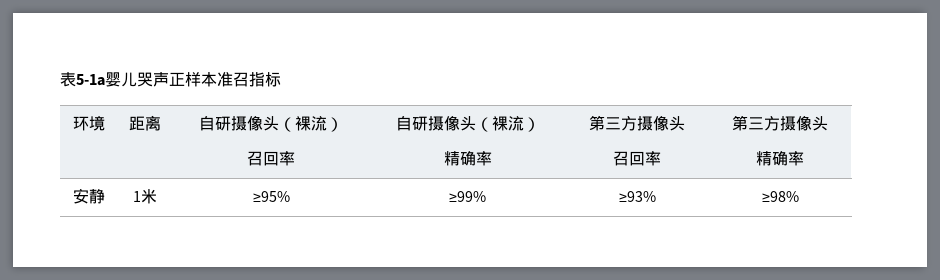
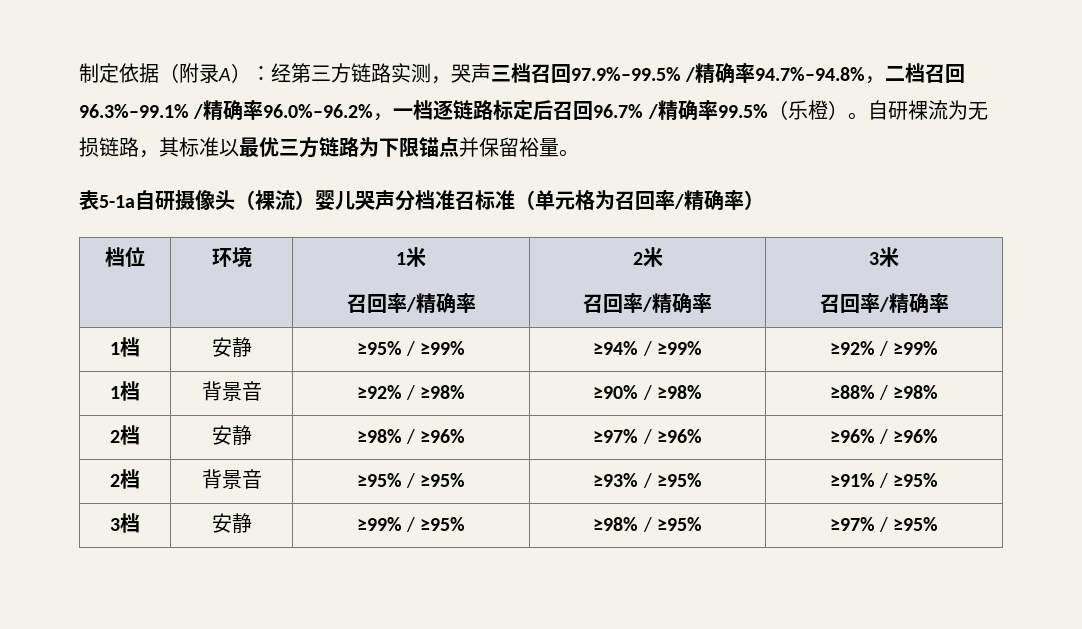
- 表5-1a婴儿哭声正样本准召指标
- 环境 | 距离 | 自研摄像头（裸流）
- 召回率 | 自研摄像头（裸流）
- 精确率 | 第三方摄像头
- 召回率 | 第三方摄像头
- 精确率
+ 制定依据（附录A）：经第三方链路实测，哭声三档召回97.9%–99.5% /精确率94.7%–94.8%，二档召回96.3%–99.1% /精确率96.0%–96.2%，一档逐链路标定后召回96.7% /精确率99.5%（乐橙）。自研裸流为无损链路，其标准以最优三方链路为下限锚点并保留裕量。
+ 表5-1a自研摄像头（裸流）婴儿哭声分档准召标准（单元格为召回率/精确率）
+ 档位 | 环境 | 1米
+ 召回率/精确率 | 2米
+ 召回率/精确率 | 3米
+ 召回率/精确率
- 安静 | 1米 | ≥95% | ≥99% | ≥93% | ≥98%
+ 1档 | 安静 | ≥95% / ≥99% | ≥94% / ≥99% | ≥92% / ≥99%
+ 1档 | 背景音 | ≥92% / ≥98% | ≥90% / ≥98% | ≥88% / ≥98%
+ 2档 | 安静 | ≥98% / ≥96% | ≥97% / ≥96% | ≥96% / ≥96%
+ 2档 | 背景音 | ≥95% / ≥95% | ≥93% / ≥95% | ≥91% / ≥95%
+ 3档 | 安静 | ≥99% / ≥95% | ≥98% / ≥95% | ≥97% / ≥95%

